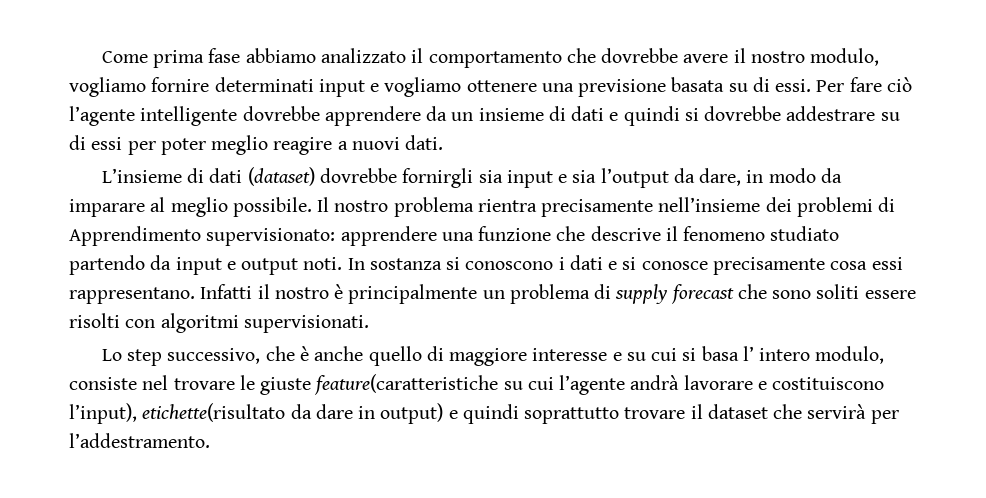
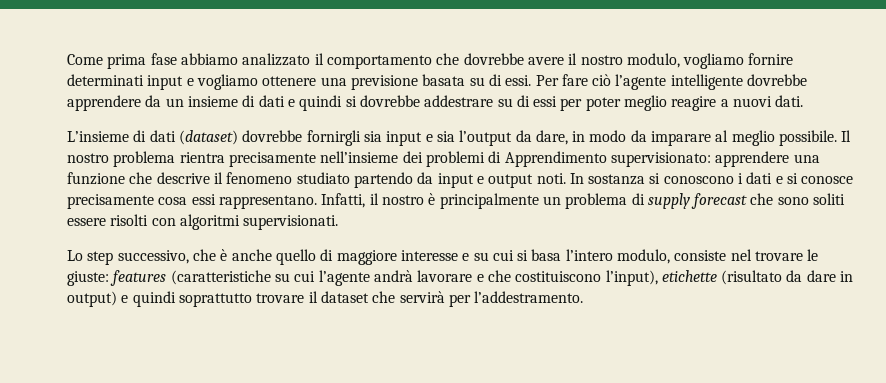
- Infatti il nostro è principalmente un problema di supply forecast che sono soliti essere risolti con algoritmi supervisionati.
+ Infatti, il nostro è principalmente un problema di supply forecast che sono soliti essere risolti con algoritmi supervisionati.
- Lo step successivo, che è anche quello di maggiore interesse e su cui si basa l’ intero modulo, consiste nel trovare le giuste feature(caratteristiche su cui l’agente andrà lavorare e costituiscono l’input), etichette(risultato da dare in output) e quindi soprattutto trovare il dataset che servirà per l’addestramento.
+ Lo step successivo, che è anche quello di maggiore interesse e su cui si basa l’intero modulo, consiste nel trovare le giuste: features (caratteristiche su cui l’agente andrà lavorare e che costituiscono l’input), etichette (risultato da dare in output) e quindi soprattutto trovare il dataset che servirà per l’addestramento.

